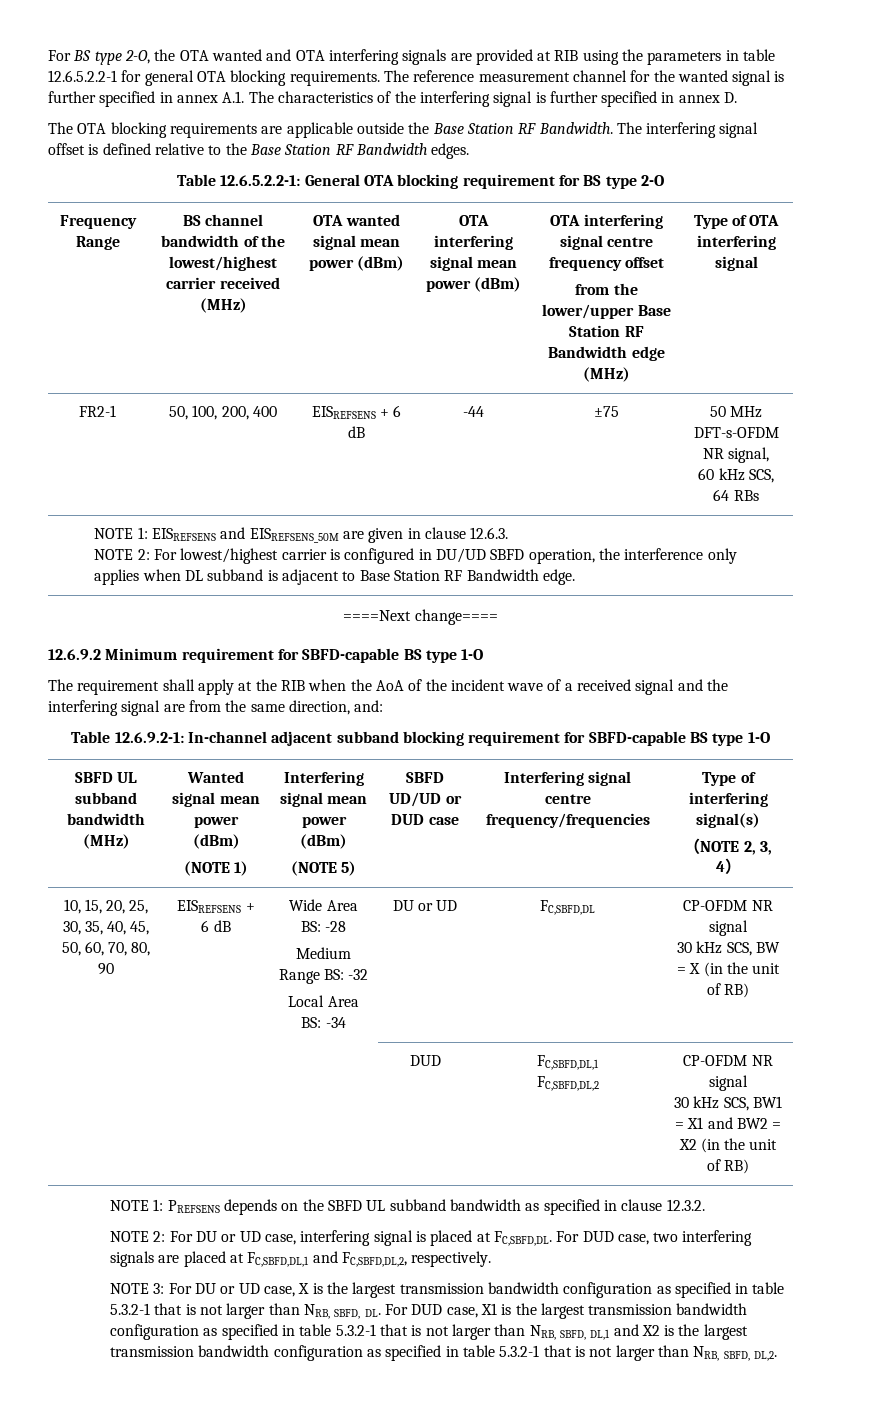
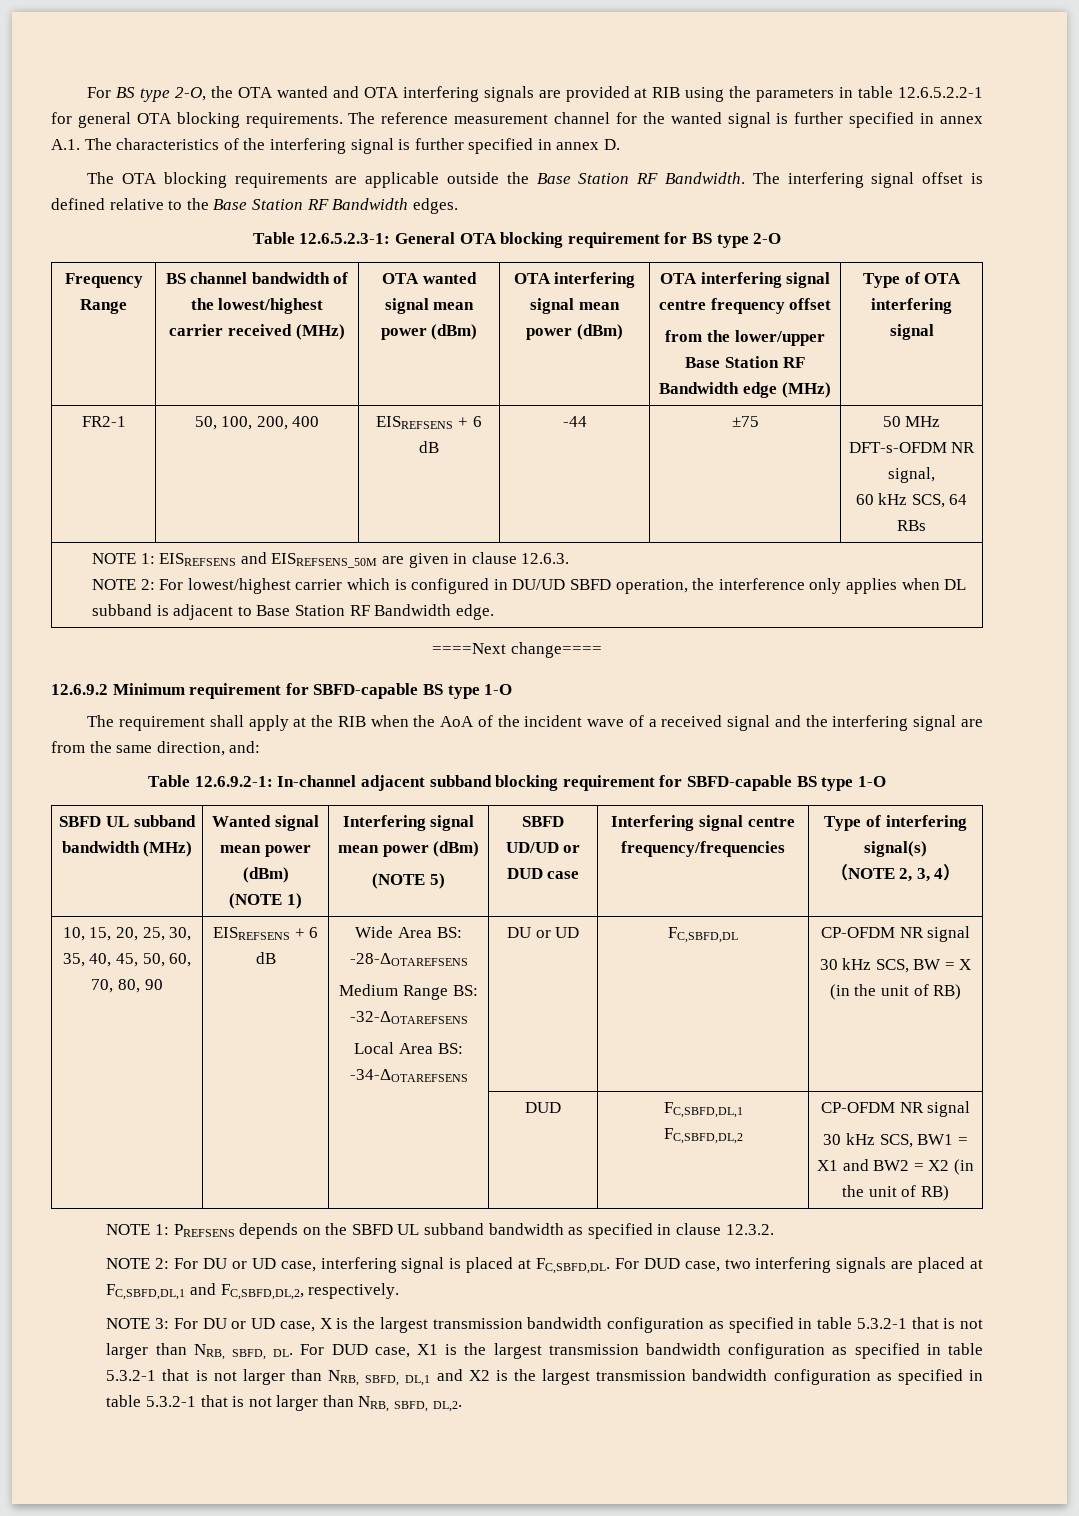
- Table 12.6.5.2.2-1: General OTA blocking requirement for BS type 2-O
+ Table 12.6.5.2.3-1: General OTA blocking requirement for BS type 2-O
  NOTE 1: EISREFSENS and EISREFSENS_50M are given in clause 12.6.3.
- NOTE 2: For lowest/highest carrier is configured in DU/UD SBFD operation, the interference only applies when DL subband is adjacent to Base Station RF Bandwidth edge.
+ NOTE 2: For lowest/highest carrier which is configured in DU/UD SBFD operation, the interference only applies when DL subband is adjacent to Base Station RF Bandwidth edge.
- Wide Area BS: -28
+ Wide Area BS: -28-ΔOTAREFSENS
- Medium Range BS: -32
+ Medium Range BS: -32-ΔOTAREFSENS
- Local Area BS: -34
+ Local Area BS: -34-ΔOTAREFSENS

